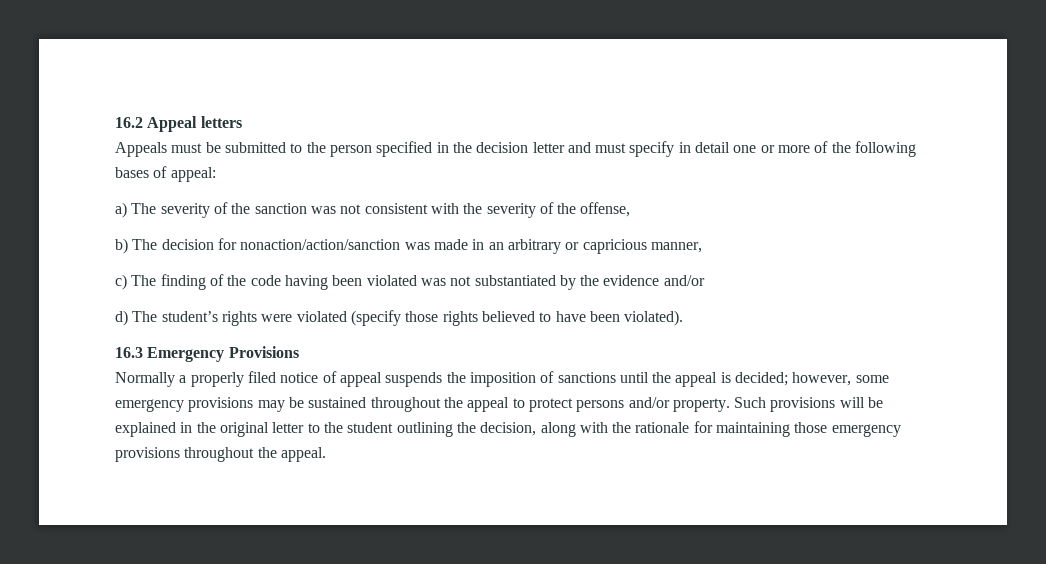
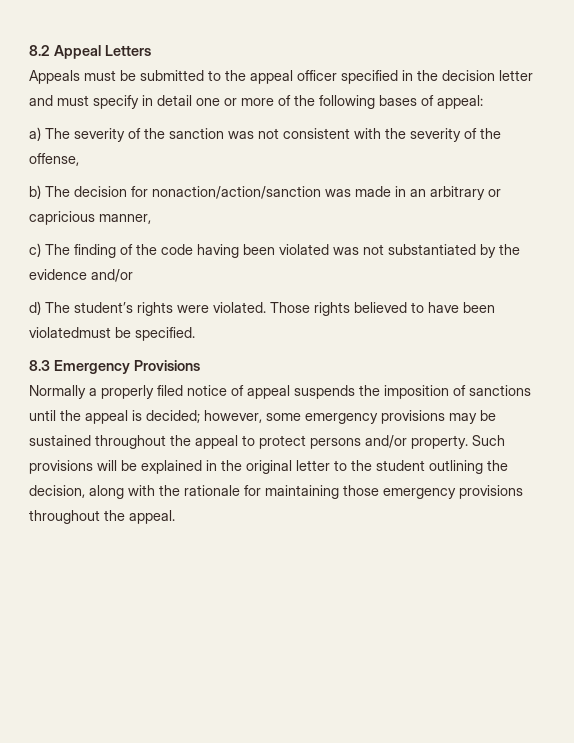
- 16.2 Appeal letters
+ 8.2 Appeal Letters
- Appeals must be submitted to the person specified in the decision letter and must specify in detail one or more of the following bases of appeal:
+ Appeals must be submitted to the appeal officer specified in the decision letter and must specify in detail one or more of the following bases of appeal:
- d) The student’s rights were violated (specify those rights believed to have been violated).
- 16.3 Emergency Provisions
+ d) The student’s rights were violated. Those rights believed to have been violatedmust be specified.
+ 8.3 Emergency Provisions

